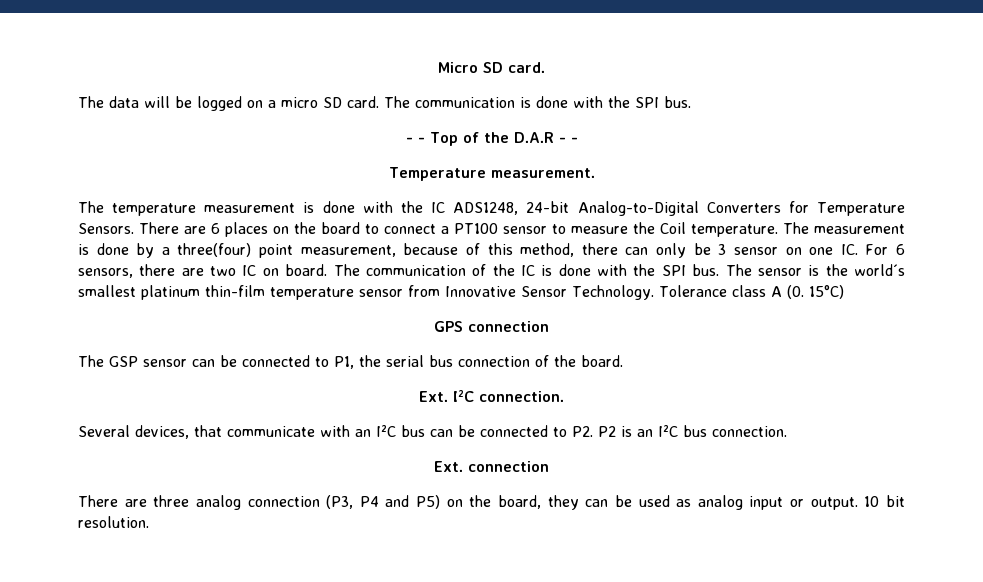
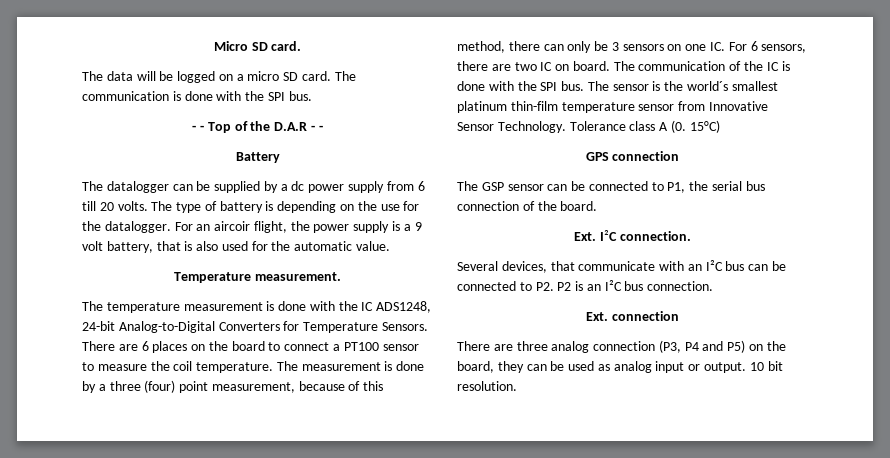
+ Battery
+ The datalogger can be supplied by a dc power supply from 6 till 20 volts. The type of battery is depending on the use for the datalogger. For an aircoir flight, the power supply is a 9 volt battery, that is also used for the automatic value.
- There are 6 places on the board to connect a PT100 sensor to measure the Coil temperature.
+ There are 6 places on the board to connect a PT100 sensor to measure the coil temperature.
- The measurement is done by a three(four) point measurement, because of this method, there can only be 3 sensor on one IC. For 6 sensors, there are two IC on board.
+ The measurement is done by a three (four) point measurement, because of this method, there can only be 3 sensors on one IC. For 6 sensors, there are two IC on board.

